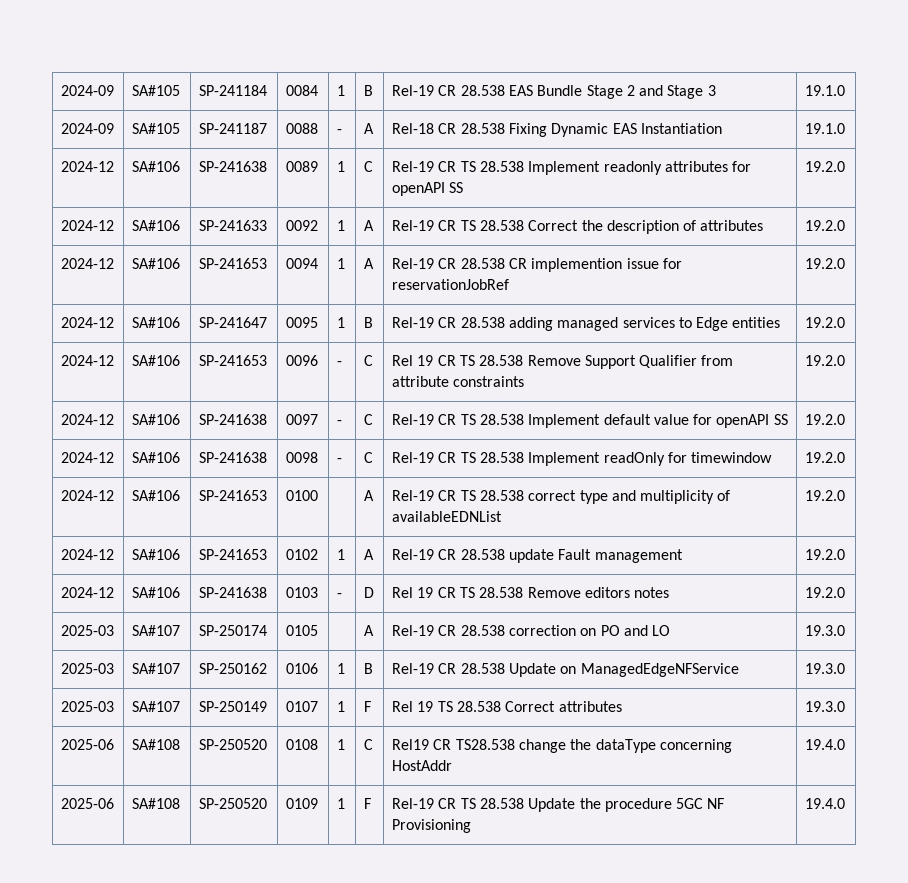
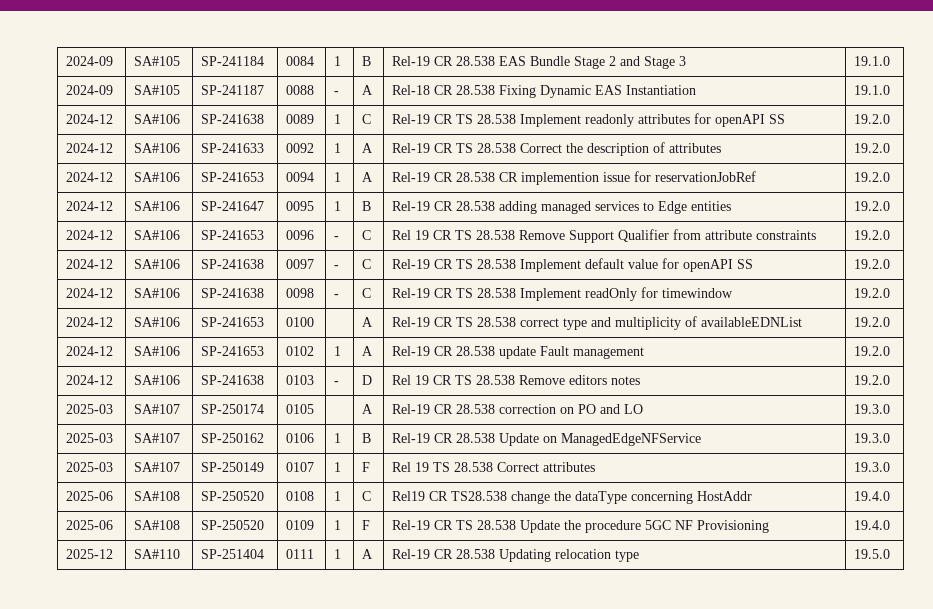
+ 2025-12 | SA#110 | SP-251404 | 0111 | 1 | A | Rel-19 CR 28.538 Updating relocation type | 19.5.0

